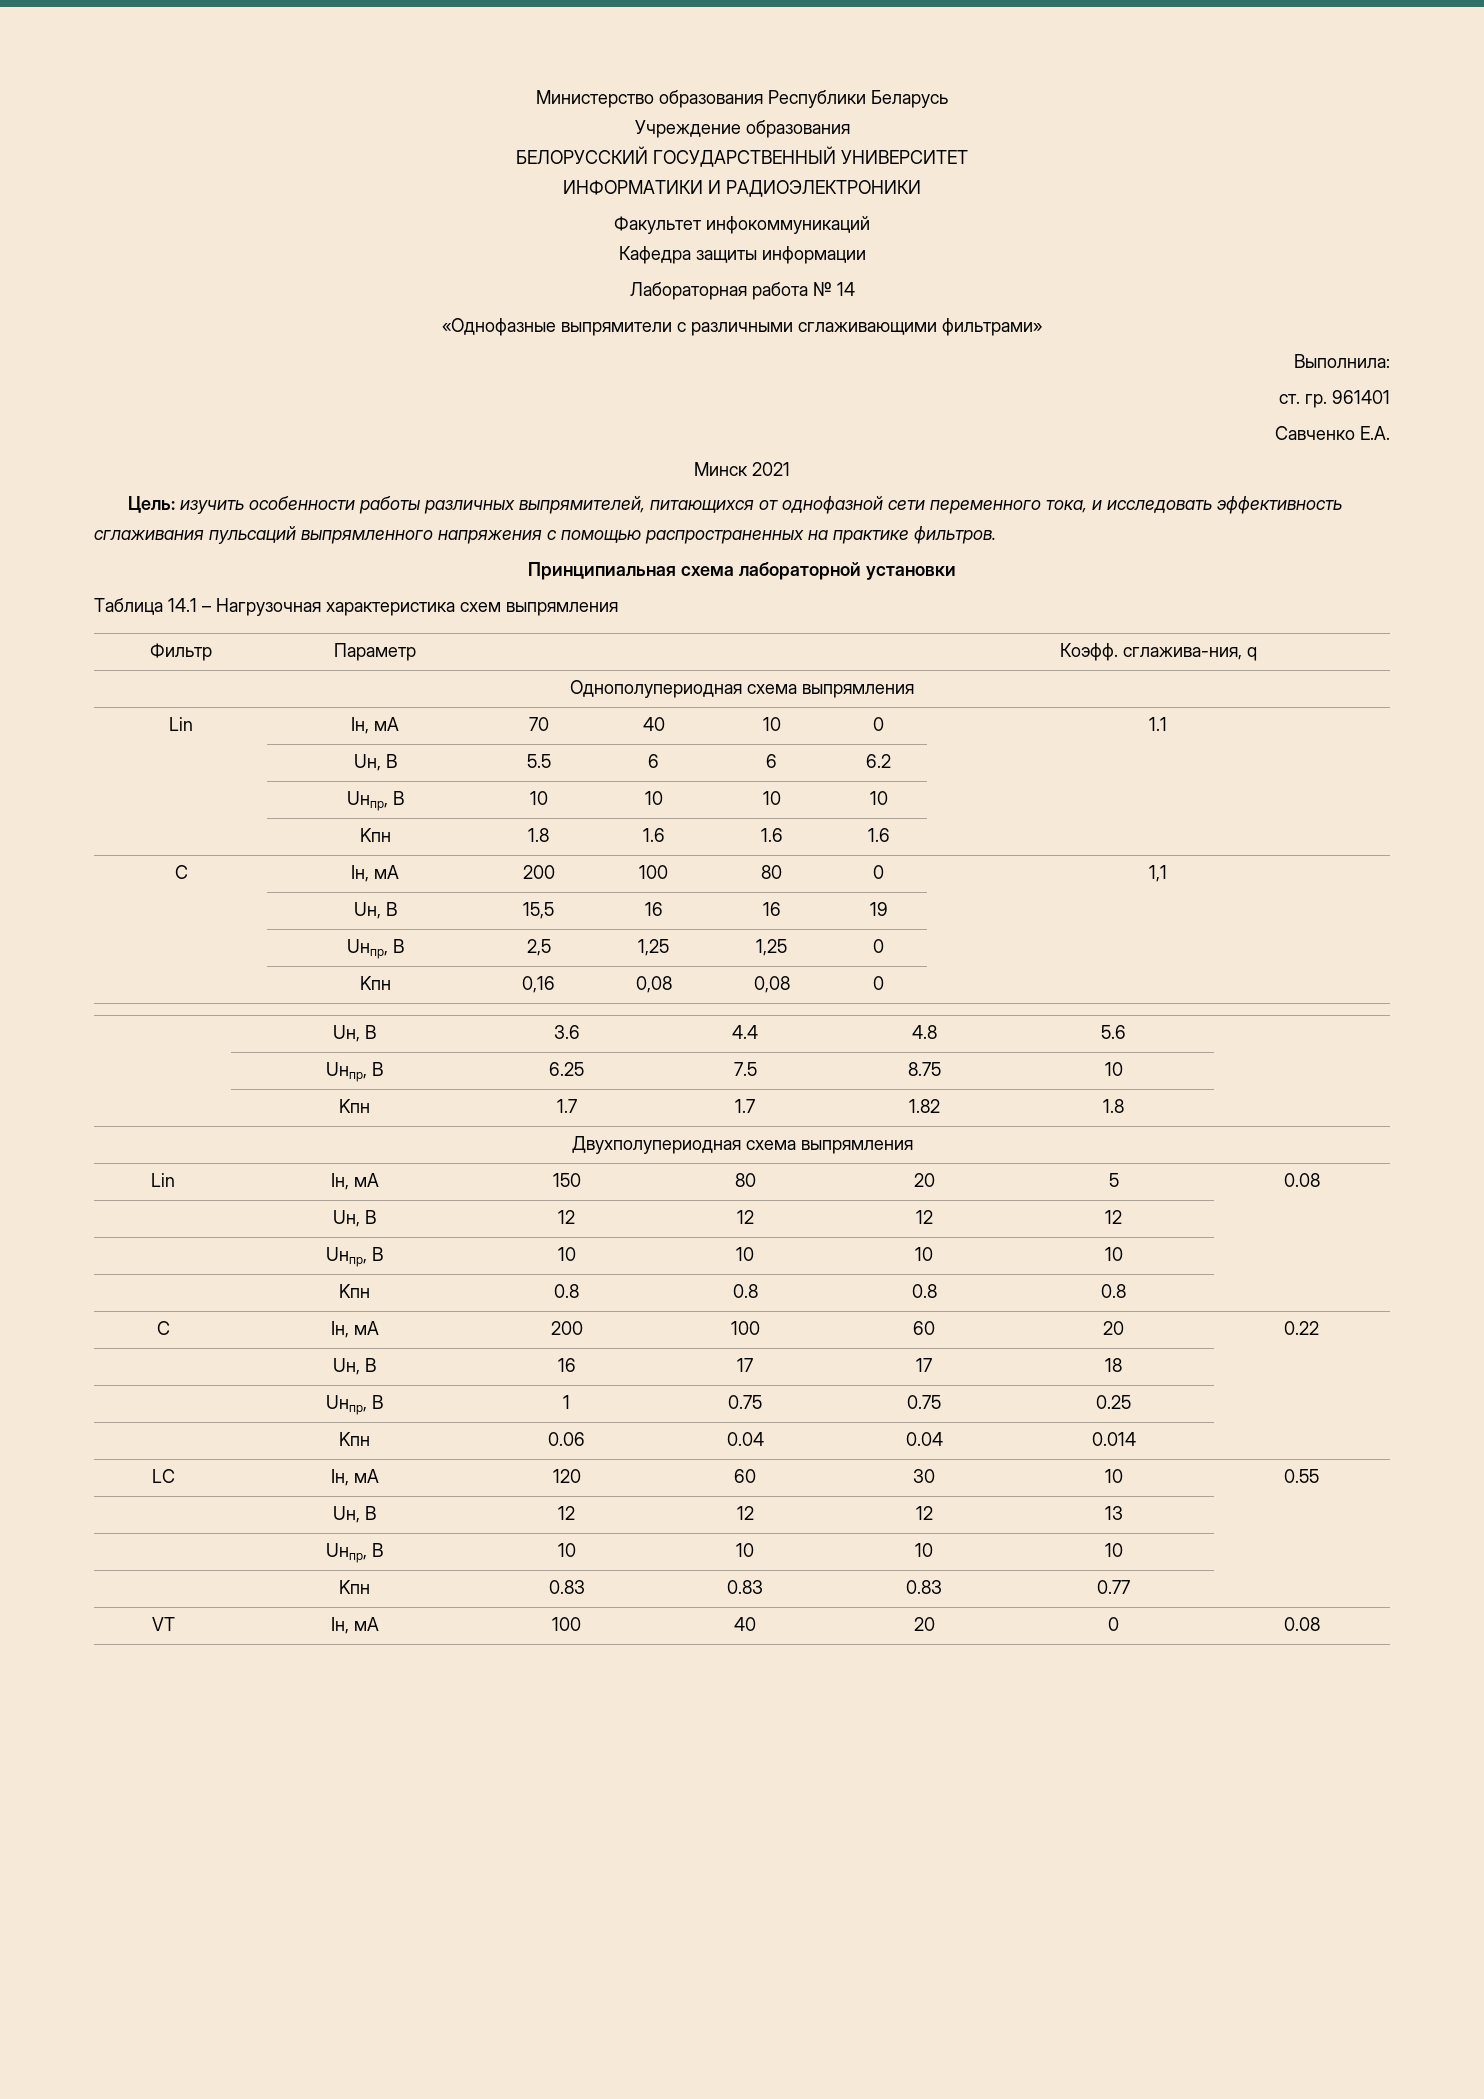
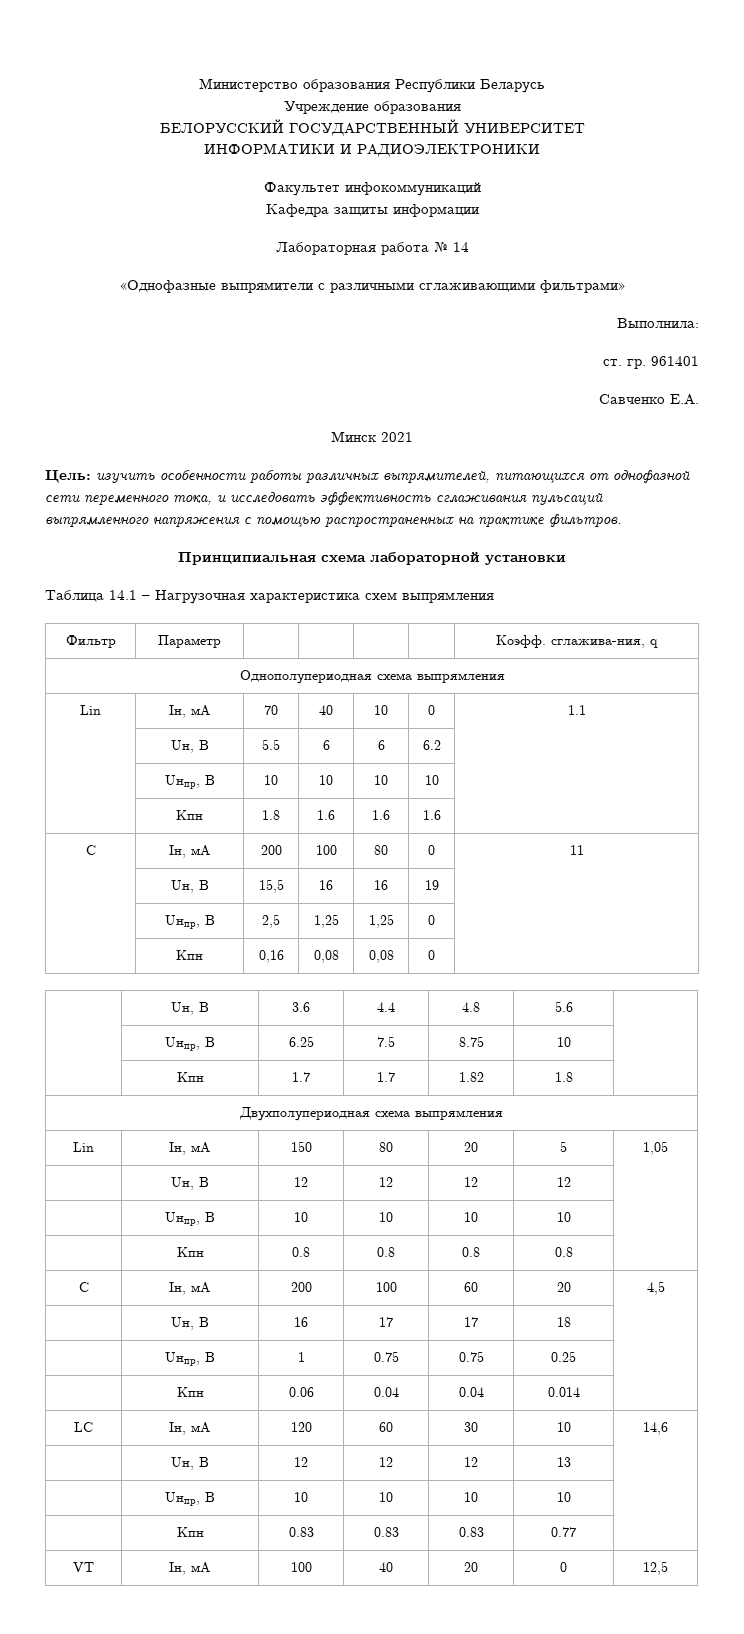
- С | Iн, мА | 200 | 100 | 80 | 0 | 1,1
+ С | Iн, мА | 200 | 100 | 80 | 0 | 11
- Lin | Iн, мА | 150 | 80 | 20 | 5 | 0.08
+ Lin | Iн, мА | 150 | 80 | 20 | 5 | 1,05
- C | Iн, мА | 200 | 100 | 60 | 20 | 0.22
+ C | Iн, мА | 200 | 100 | 60 | 20 | 4,5
- LC | Iн, мА | 120 | 60 | 30 | 10 | 0.55
+ LC | Iн, мА | 120 | 60 | 30 | 10 | 14,6
- VT | Iн, мА | 100 | 40 | 20 | 0 | 0.08
+ VT | Iн, мА | 100 | 40 | 20 | 0 | 12,5

